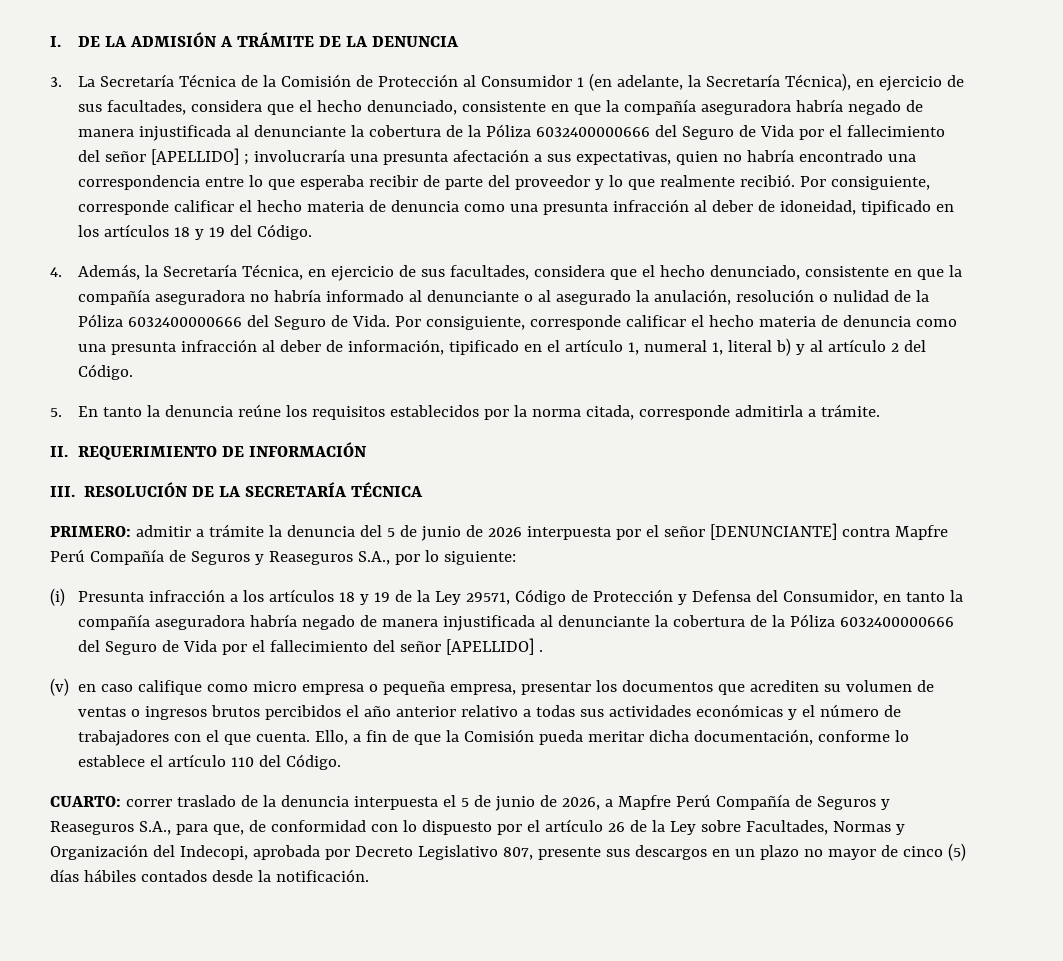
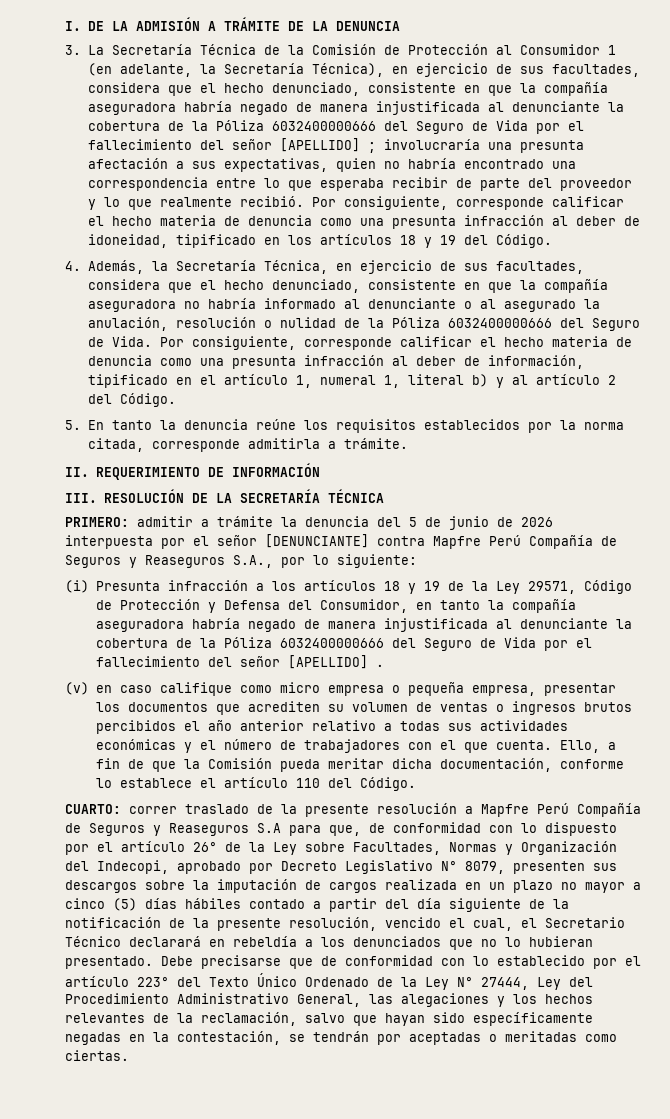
- CUARTO: correr traslado de la denuncia interpuesta el 5 de junio de 2026, a Mapfre Perú Compañía de Seguros y Reaseguros S.A., para que, de conformidad con lo dispuesto por el artículo 26 de la Ley sobre Facultades, Normas y Organización del Indecopi, aprobada por Decreto Legislativo 807, presente sus descargos en un plazo no mayor de cinco (5) días hábiles contados desde la notificación.
+ CUARTO: correr traslado de la presente resolución a Mapfre Perú Compañía de Seguros y Reaseguros S.A para que, de conformidad con lo dispuesto por el artículo 26° de la Ley sobre Facultades, Normas y Organización del Indecopi, aprobado por Decreto Legislativo N° 8079, presenten sus descargos sobre la imputación de cargos realizada en un plazo no mayor a cinco (5) días hábiles contado a partir del día siguiente de la notificación de la presente resolución, vencido el cual, el Secretario Técnico declarará en rebeldía a los denunciados que no lo hubieran presentado. Debe precisarse que de conformidad con lo establecido por el artículo 223° del Texto Único Ordenado de la Ley N° 27444, Ley del Procedimiento Administrativo General, las alegaciones y los hechos relevantes de la reclamación, salvo que hayan sido específicamente negadas en la contestación, se tendrán por aceptadas o meritadas como ciertas.

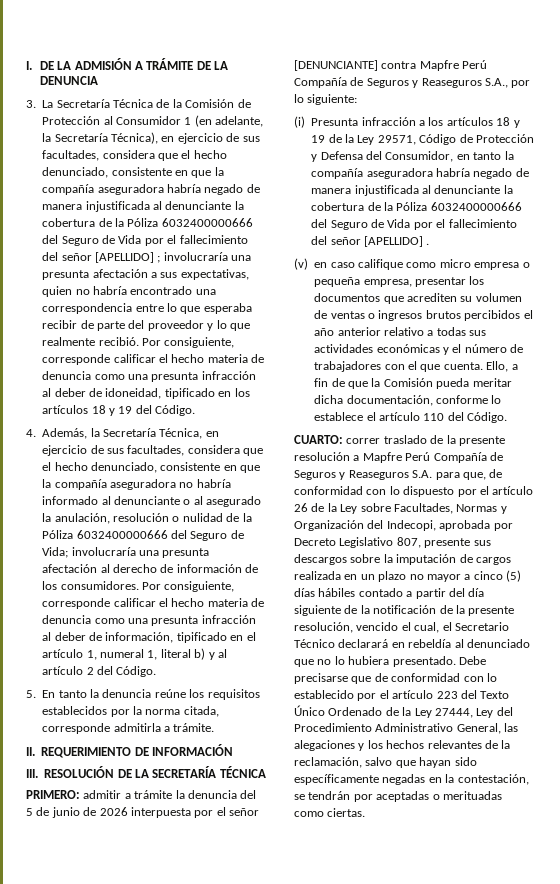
- 4. Además, la Secretaría Técnica, en ejercicio de sus facultades, considera que el hecho denunciado, consistente en que la compañía aseguradora no habría informado al denunciante o al asegurado la anulación, resolución o nulidad de la Póliza 6032400000666 del Seguro de Vida.
+ 4. Además, la Secretaría Técnica, en ejercicio de sus facultades, considera que el hecho denunciado, consistente en que la compañía aseguradora no habría informado al denunciante o al asegurado la anulación, resolución o nulidad de la Póliza 6032400000666 del Seguro de Vida; involucraría una presunta afectación al derecho de información de los consumidores.
- correr traslado de la presente resolución a Mapfre Perú Compañía de Seguros y Reaseguros S.A para que, de conformidad con lo dispuesto por el artículo 26° de la Ley sobre Facultades, Normas y Organización del Indecopi, aprobado por Decreto Legislativo N° 8079, presenten sus descargos sobre la imputación de cargos realizada en un plazo no mayor a cinco (5) días hábiles contado a partir del día siguiente de la notificación de la presente resolución, vencido el cual, el Secretario Técnico declarará en rebeldía a los denunciados que no lo hubieran presentado.
+ correr traslado de la presente resolución a Mapfre Perú Compañía de Seguros y Reaseguros S.A. para que, de conformidad con lo dispuesto por el artículo 26 de la Ley sobre Facultades, Normas y Organización del Indecopi, aprobada por Decreto Legislativo 807, presente sus descargos sobre la imputación de cargos realizada en un plazo no mayor a cinco (5) días hábiles contado a partir del día siguiente de la notificación de la presente resolución, vencido el cual, el Secretario Técnico declarará en rebeldía al denunciado que no lo hubiera presentado.
- Debe precisarse que de conformidad con lo establecido por el artículo 223° del Texto Único Ordenado de la Ley N° 27444, Ley del Procedimiento Administrativo General, las alegaciones y los hechos relevantes de la reclamación, salvo que hayan sido específicamente negadas en la contestación, se tendrán por aceptadas o meritadas como ciertas.
+ Debe precisarse que de conformidad con lo establecido por el artículo 223 del Texto Único Ordenado de la Ley 27444, Ley del Procedimiento Administrativo General, las alegaciones y los hechos relevantes de la reclamación, salvo que hayan sido específicamente negadas en la contestación, se tendrán por aceptadas o merituadas como ciertas.

